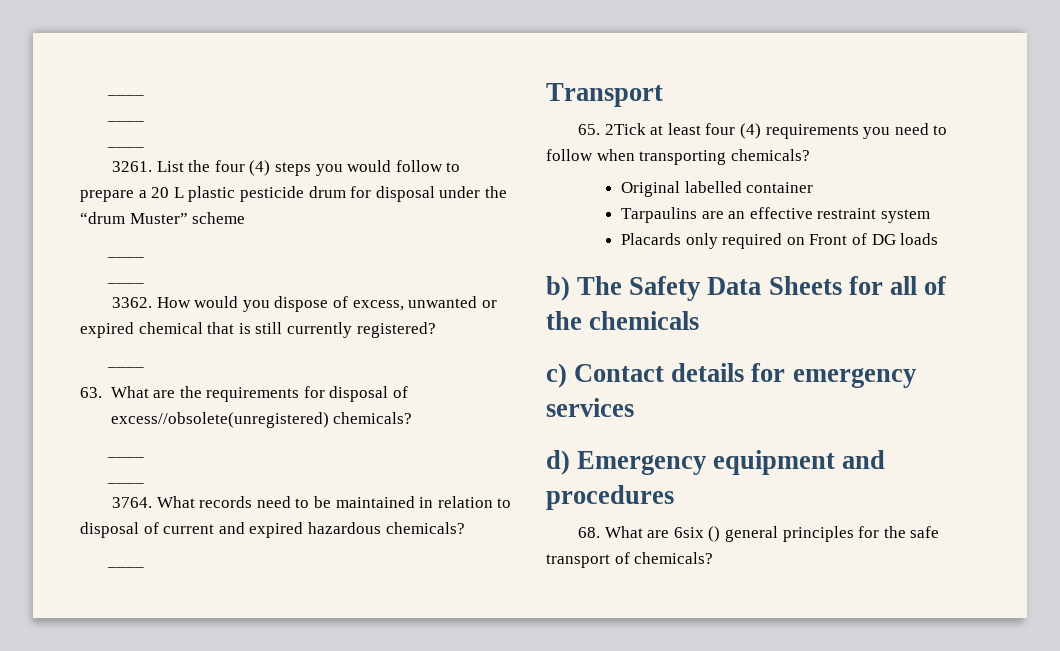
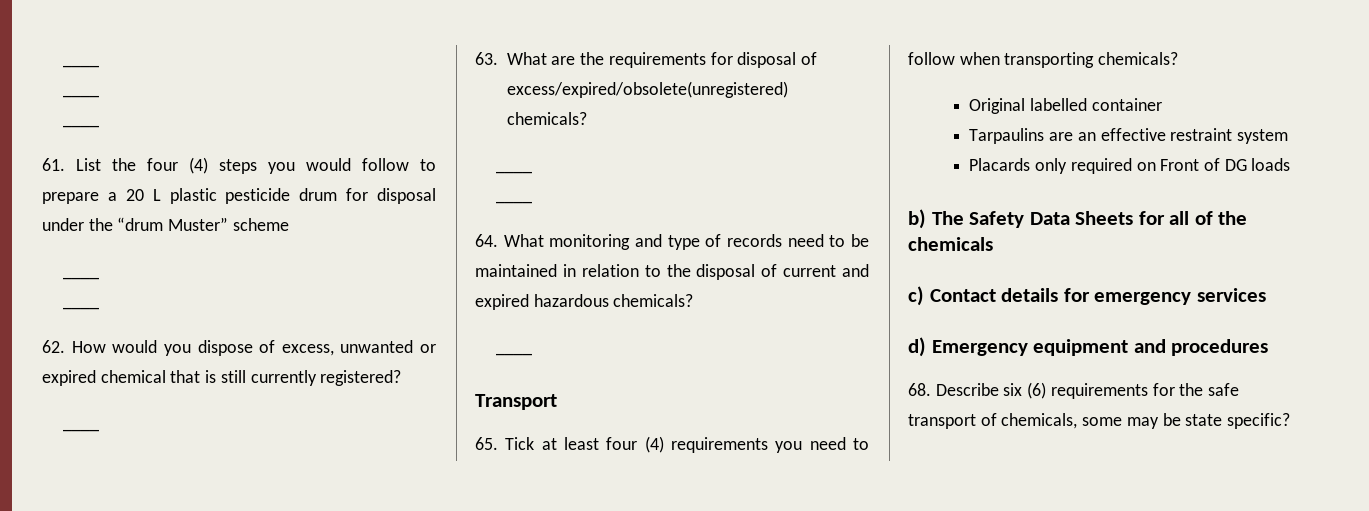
- 3261. List the four (4) steps you would follow to prepare a 20 L plastic pesticide drum for disposal under the “drum Muster” scheme
+ 61. List the four (4) steps you would follow to prepare a 20 L plastic pesticide drum for disposal under the “drum Muster” scheme
- 3362. How would you dispose of excess, unwanted or expired chemical that is still currently registered?
+ 62. How would you dispose of excess, unwanted or expired chemical that is still currently registered?
- 63. What are the requirements for disposal of excess//obsolete(unregistered) chemicals?
+ 63. What are the requirements for disposal of excess/expired/obsolete(unregistered) chemicals?
- 3764. What records need to be maintained in relation to disposal of current and expired hazardous chemicals?
+ 64. What monitoring and type of records need to be maintained in relation to the disposal of current and expired hazardous chemicals?
- 65. 2Tick at least four (4) requirements you need to follow when transporting chemicals?
+ 65. Tick at least four (4) requirements you need to follow when transporting chemicals?
- 68. What are 6six () general principles for the safe transport of chemicals?
+ 68. Describe six (6) requirements for the safe transport of chemicals, some may be state specific?

